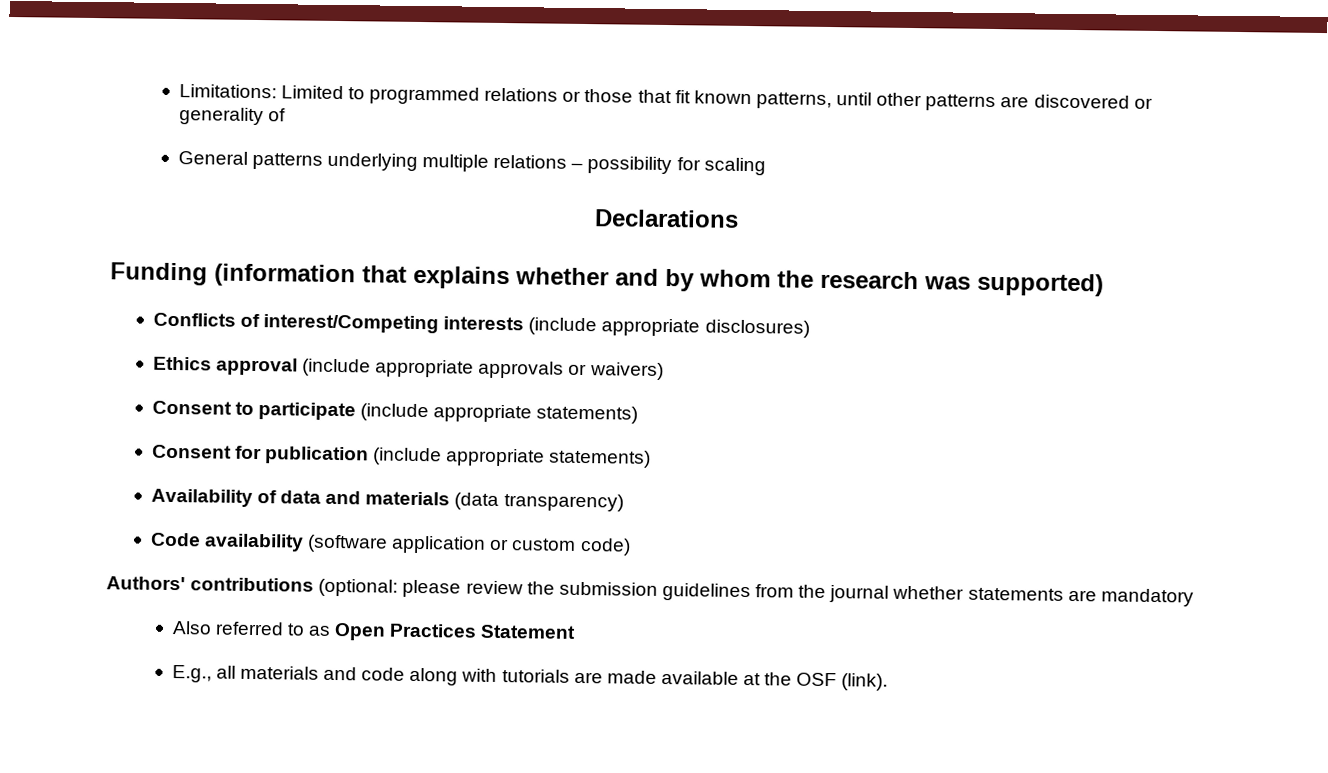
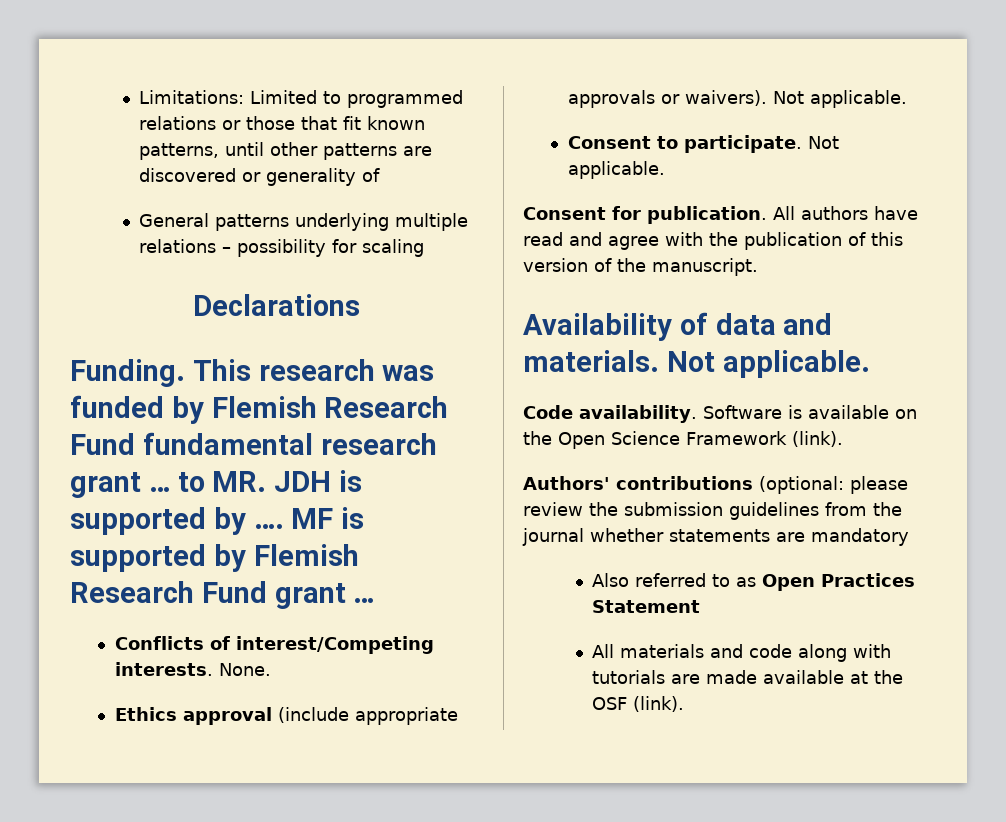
- Funding (information that explains whether and by whom the research was supported)
+ Funding. This research was funded by Flemish Research Fund fundamental research grant … to MR. JDH is supported by …. MF is supported by Flemish Research Fund grant …
- Conflicts of interest/Competing interests (include appropriate disclosures)
+ Conflicts of interest/Competing interests. None.
- Ethics approval (include appropriate approvals or waivers)
+ Ethics approval (include appropriate approvals or waivers). Not applicable.
- Consent to participate (include appropriate statements)
- Consent for publication (include appropriate statements)
- Availability of data and materials (data transparency)
- Code availability (software application or custom code)
+ Consent to participate. Not applicable.
+ Consent for publication. All authors have read and agree with the publication of this version of the manuscript.
+ Availability of data and materials. Not applicable.
+ Code availability. Software is available on the Open Science Framework (link).
- E.g., all materials and code along with tutorials are made available at the OSF (link).
+ All materials and code along with tutorials are made available at the OSF (link).

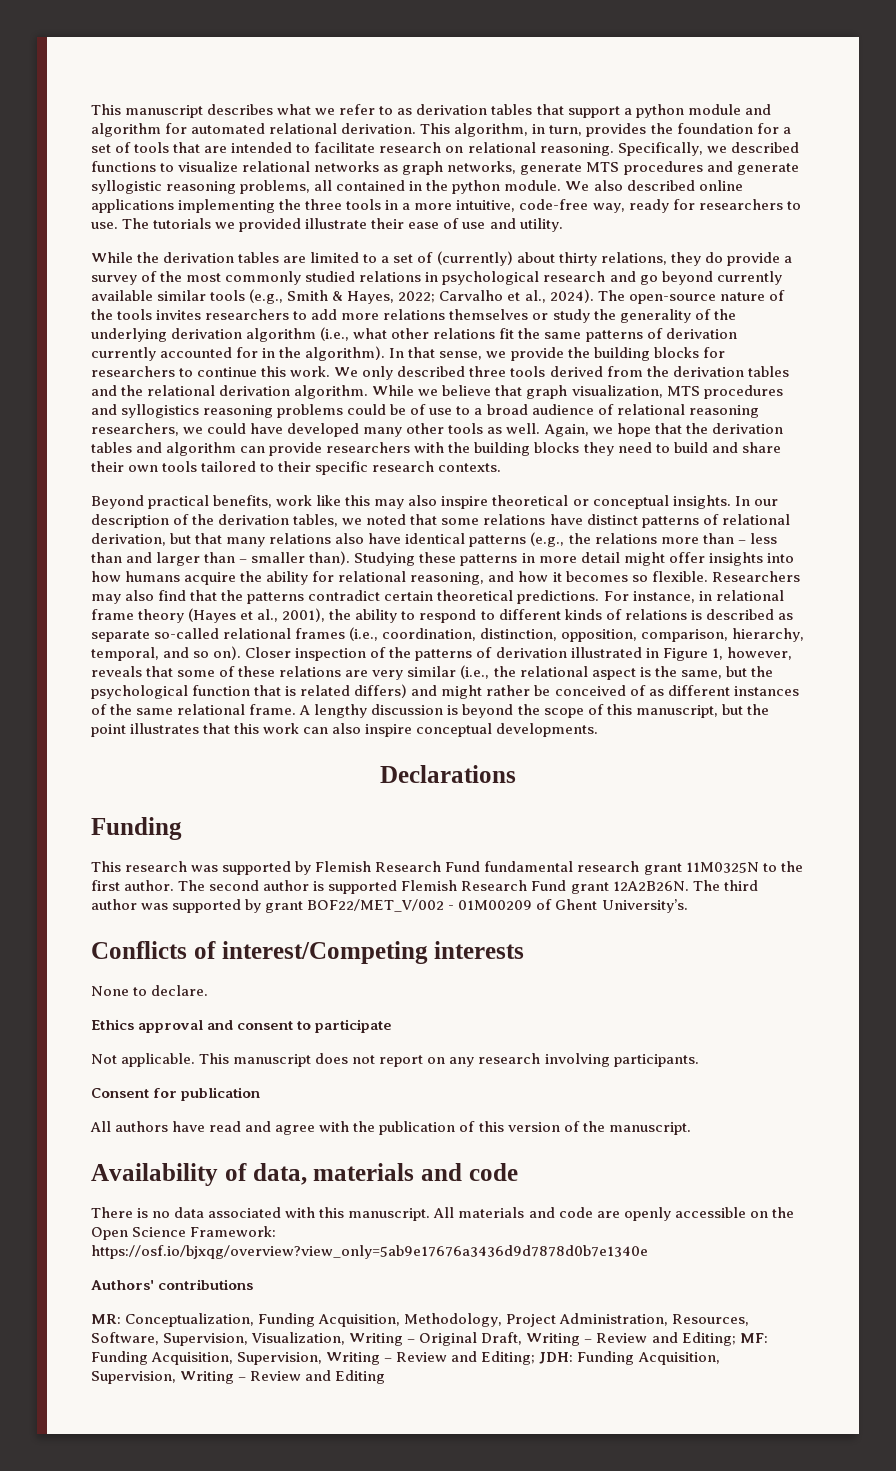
- Limitations: Limited to programmed relations or those that fit known patterns, until other patterns are discovered or generality of
- General patterns underlying multiple relations – possibility for scaling
+ This manuscript describes what we refer to as derivation tables that support a python module and algorithm for automated relational derivation. This algorithm, in turn, provides the foundation for a set of tools that are intended to facilitate research on relational reasoning. Specifically, we described functions to visualize relational networks as graph networks, generate MTS procedures and generate syllogistic reasoning problems, all contained in the python module. We also described online applications implementing the three tools in a more intuitive, code-free way, ready for researchers to use. The tutorials we provided illustrate their ease of use and utility.
+ While the derivation tables are limited to a set of (currently) about thirty relations, they do provide a survey of the most commonly studied relations in psychological research and go beyond currently available similar tools (e.g., Smith & Hayes, 2022; Carvalho et al., 2024). The open-source nature of the tools invites researchers to add more relations themselves or study the generality of the underlying derivation algorithm (i.e., what other relations fit the same patterns of derivation currently accounted for in the algorithm). In that sense, we provide the building blocks for researchers to continue this work. We only described three tools derived from the derivation tables and the relational derivation algorithm. While we believe that graph visualization, MTS procedures and syllogistics reasoning problems could be of use to a broad audience of relational reasoning researchers, we could have developed many other tools as well. Again, we hope that the derivation tables and algorithm can provide researchers with the building blocks they need to build and share their own tools tailored to their specific research contexts.
+ Beyond practical benefits, work like this may also inspire theoretical or conceptual insights. In our description of the derivation tables, we noted that some relations have distinct patterns of relational derivation, but that many relations also have identical patterns (e.g., the relations more than – less than and larger than – smaller than). Studying these patterns in more detail might offer insights into how humans acquire the ability for relational reasoning, and how it becomes so flexible. Researchers may also find that the patterns contradict certain theoretical predictions. For instance, in relational frame theory (Hayes et al., 2001), the ability to respond to different kinds of relations is described as separate so-called relational frames (i.e., coordination, distinction, opposition, comparison, hierarchy, temporal, and so on). Closer inspection of the patterns of derivation illustrated in Figure 1, however, reveals that some of these relations are very similar (i.e., the relational aspect is the same, but the psychological function that is related differs) and might rather be conceived of as different instances of the same relational frame. A lengthy discussion is beyond the scope of this manuscript, but the point illustrates that this work can also inspire conceptual developments.
  Declarations
- Funding. This research was funded by Flemish Research Fund fundamental research grant … to MR. JDH is supported by …. MF is supported by Flemish Research Fund grant …
- Conflicts of interest/Competing interests. None.
- Ethics approval (include appropriate approvals or waivers). Not applicable.
- Consent to participate. Not applicable.
+ Funding
+ This research was supported by Flemish Research Fund fundamental research grant 11M0325N to the first author. The second author is supported Flemish Research Fund grant 12A2B26N. The third author was supported by grant BOF22/MET_V/002 - 01M00209 of Ghent University’s.
+ Conflicts of interest/Competing interests
+ None to declare.
+ Ethics approval and consent to participate
+ Not applicable. This manuscript does not report on any research involving participants.
- Consent for publication. All authors have read and agree with the publication of this version of the manuscript.
+ Consent for publication
+ All authors have read and agree with the publication of this version of the manuscript.
- Availability of data and materials. Not applicable.
- Code availability. Software is available on the Open Science Framework (link).
+ Availability of data, materials and code
+ There is no data associated with this manuscript. All materials and code are openly accessible on the Open Science Framework: https://osf.io/bjxqg/overview?view_only=5ab9e17676a3436d9d7878d0b7e1340e
- Authors' contributions (optional: please review the submission guidelines from the journal whether statements are mandatory
- Also referred to as Open Practices Statement
- All materials and code along with tutorials are made available at the OSF (link).
+ Authors' contributions
+ MR: Conceptualization, Funding Acquisition, Methodology, Project Administration, Resources, Software, Supervision, Visualization, Writing – Original Draft, Writing – Review and Editing; MF: Funding Acquisition, Supervision, Writing – Review and Editing; JDH: Funding Acquisition, Supervision, Writing – Review and Editing

